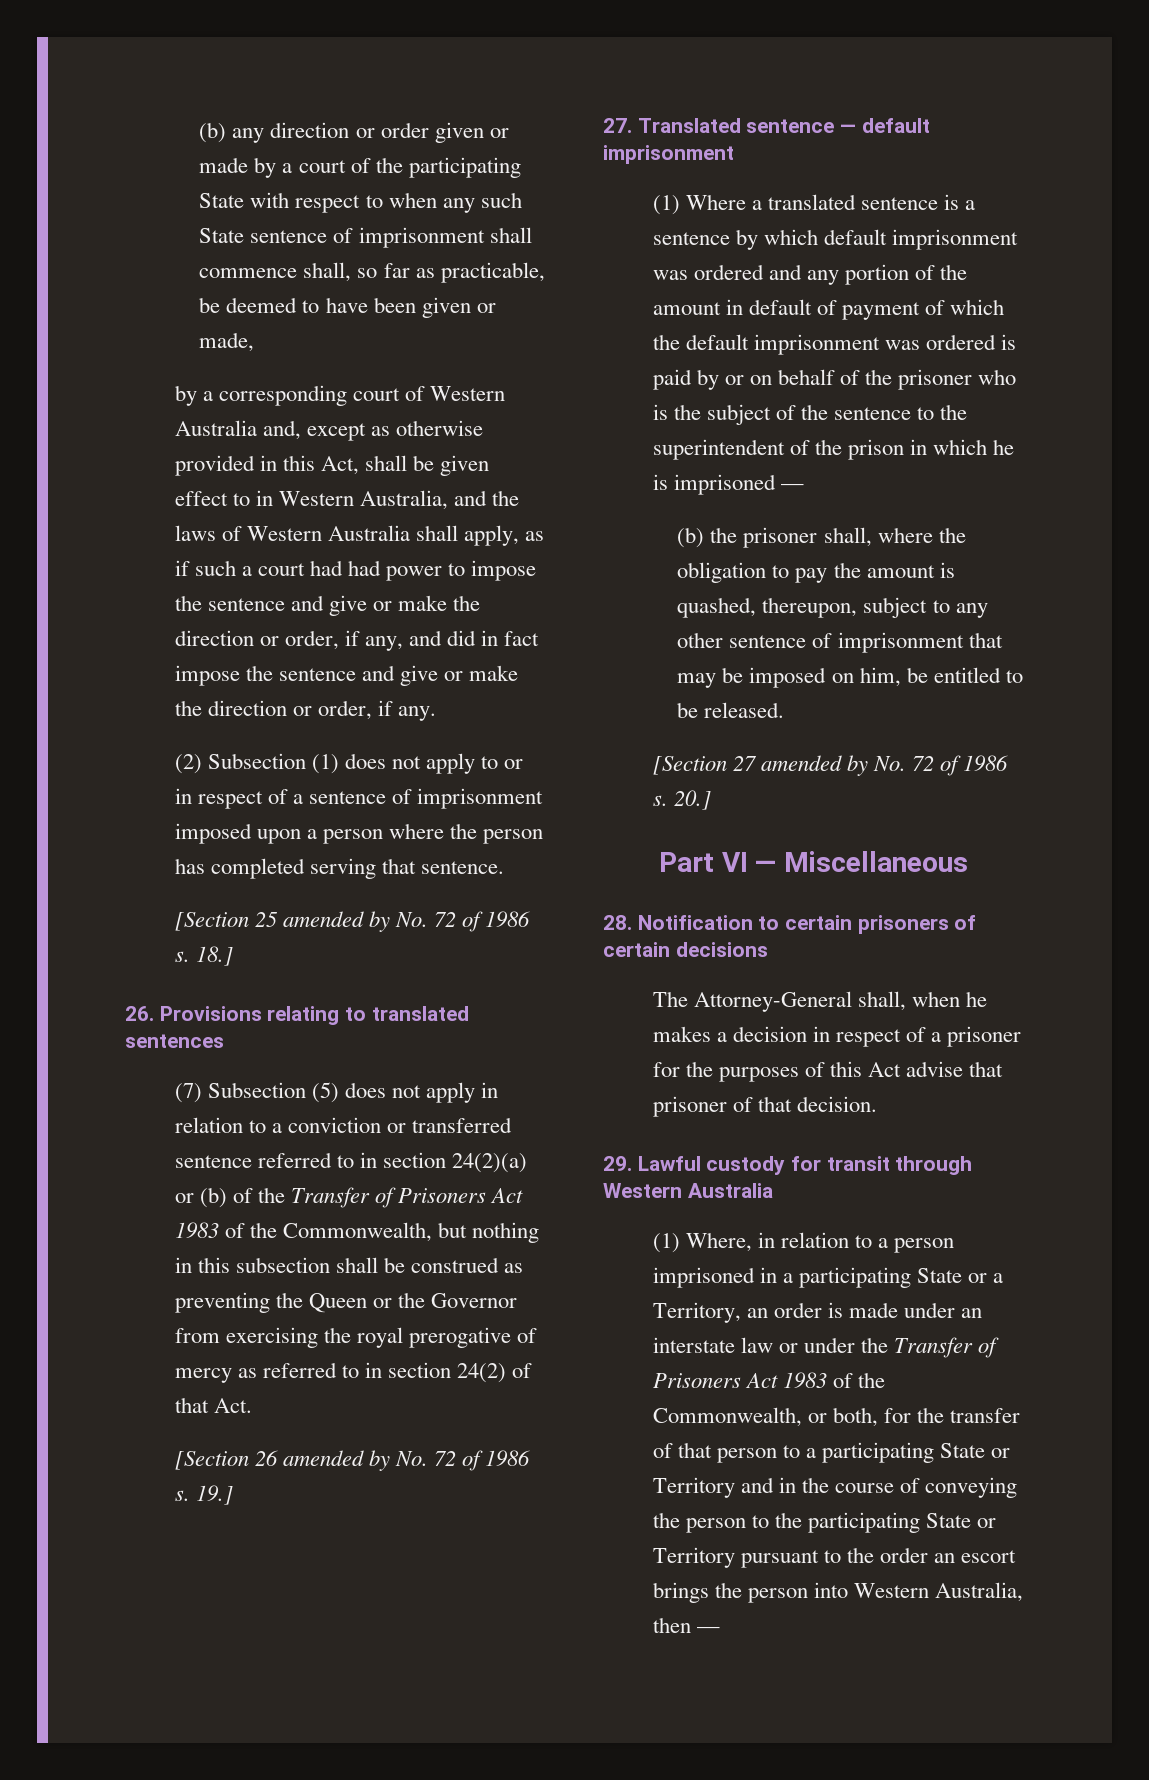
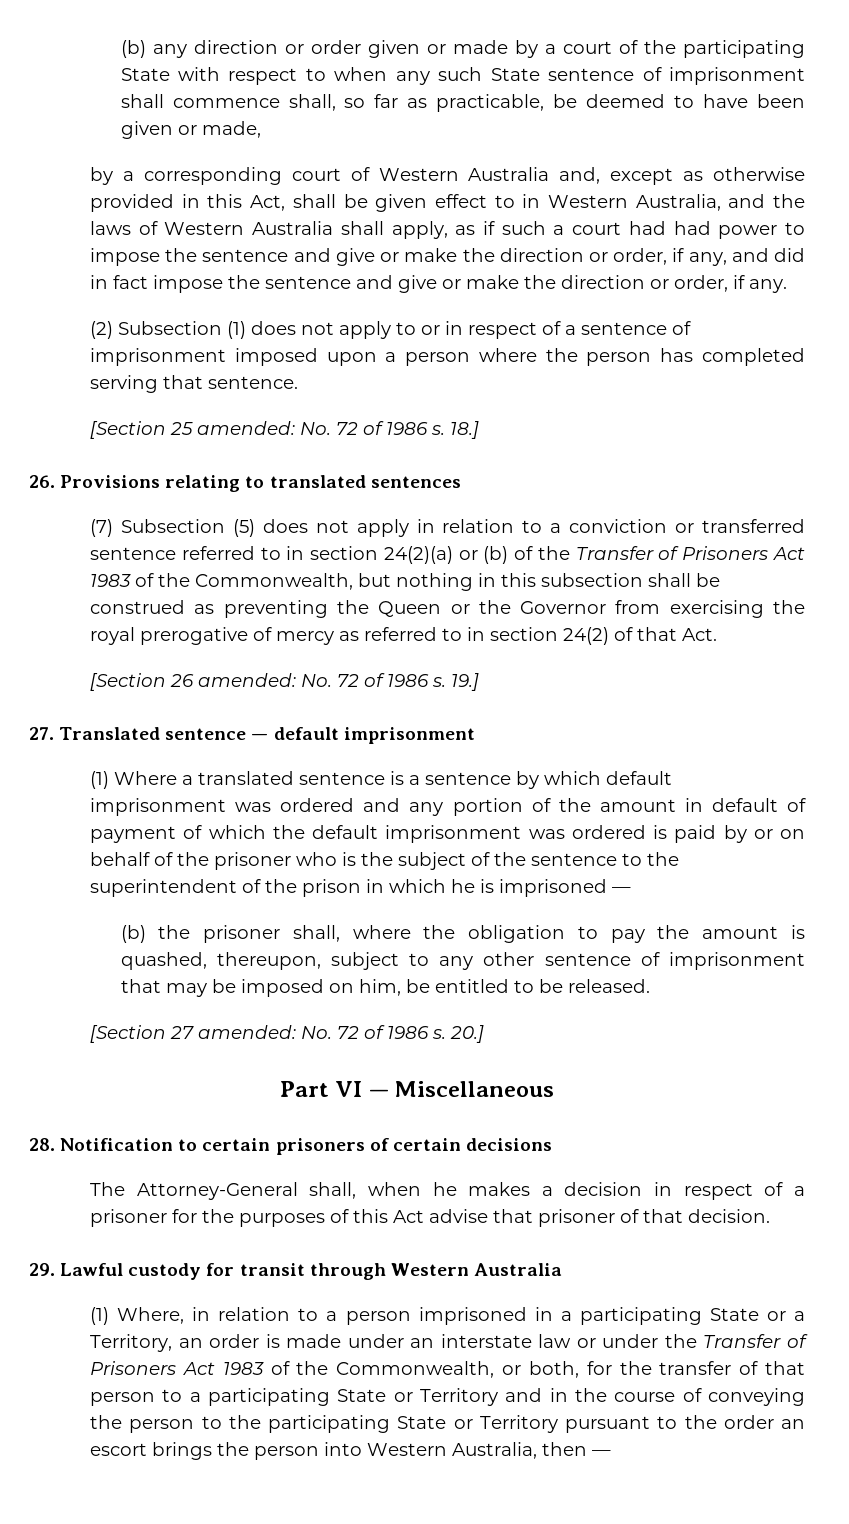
- [Section 25 amended by No. 72 of 1986 s.
+ [Section 25 amended: No. 72 of 1986 s.
- [Section 26 amended by No. 72 of 1986 s.
+ [Section 26 amended: No. 72 of 1986 s.
- [Section 27 amended by No. 72 of 1986 s.
+ [Section 27 amended: No. 72 of 1986 s.

